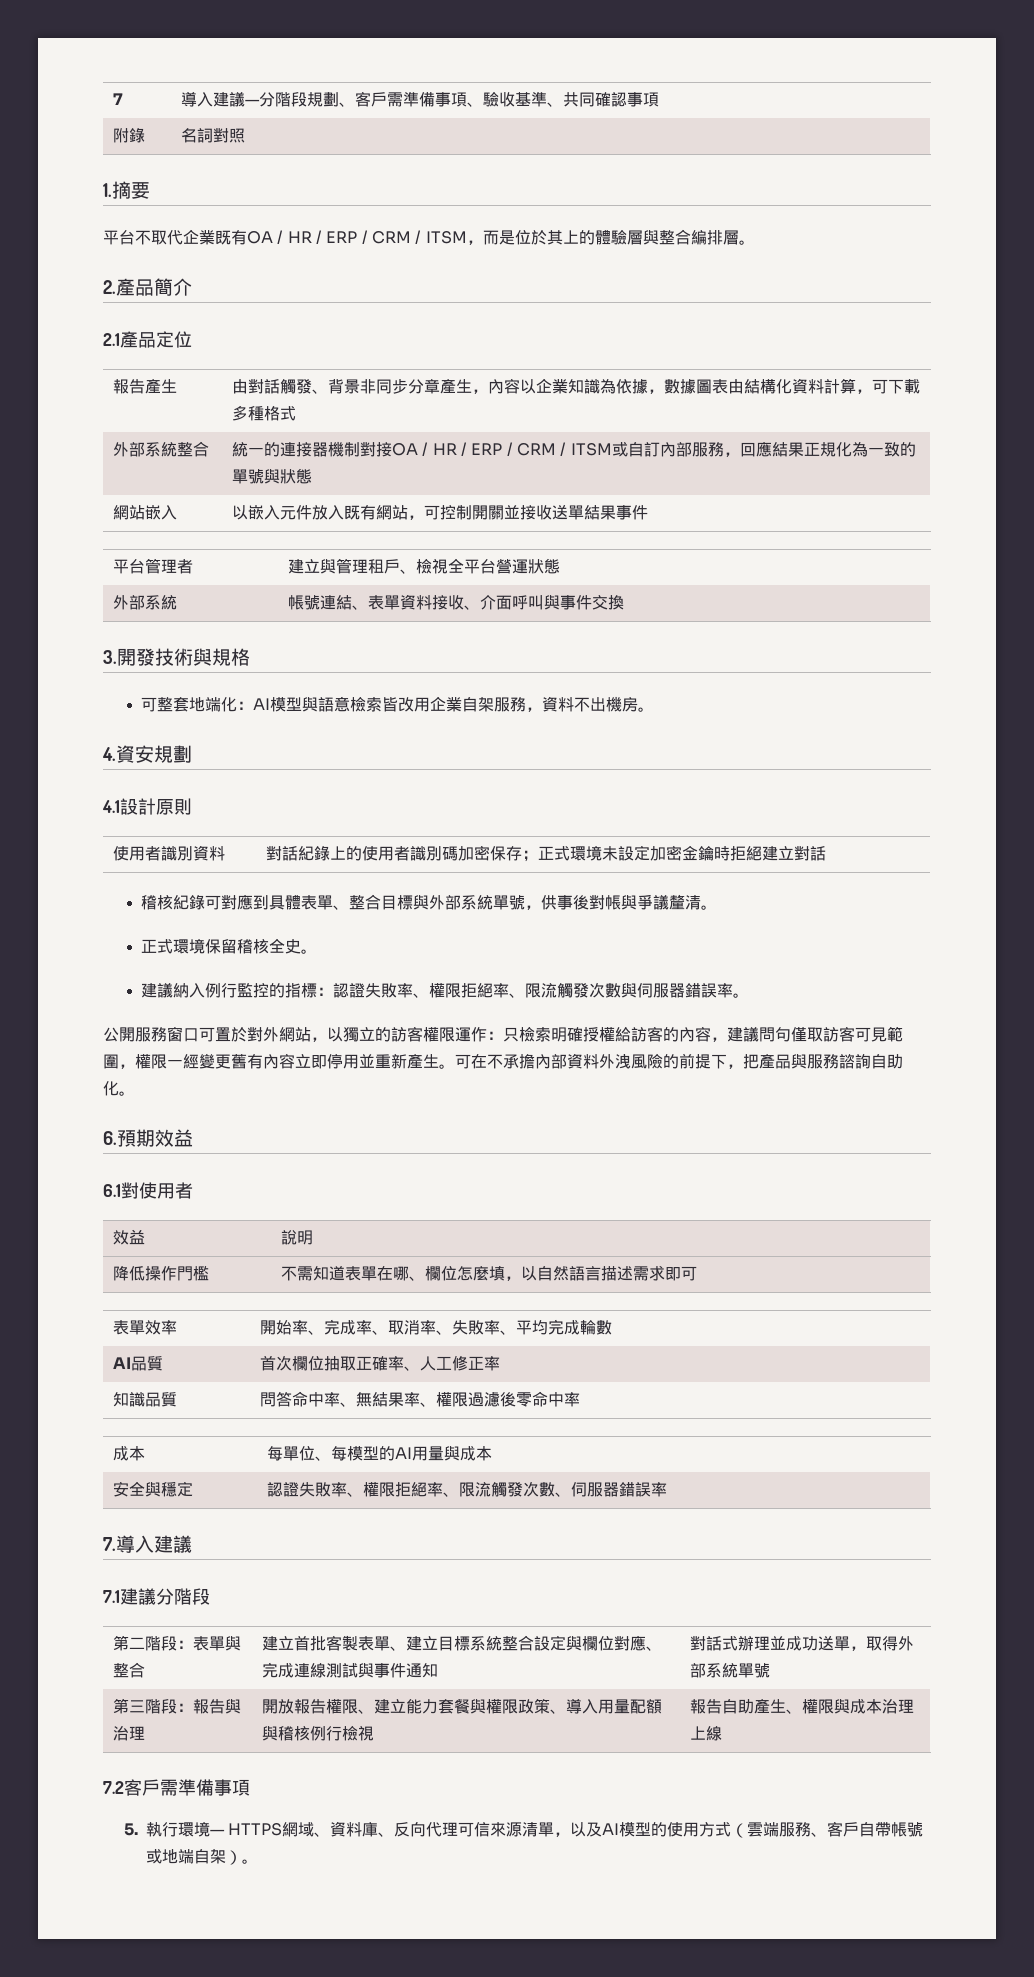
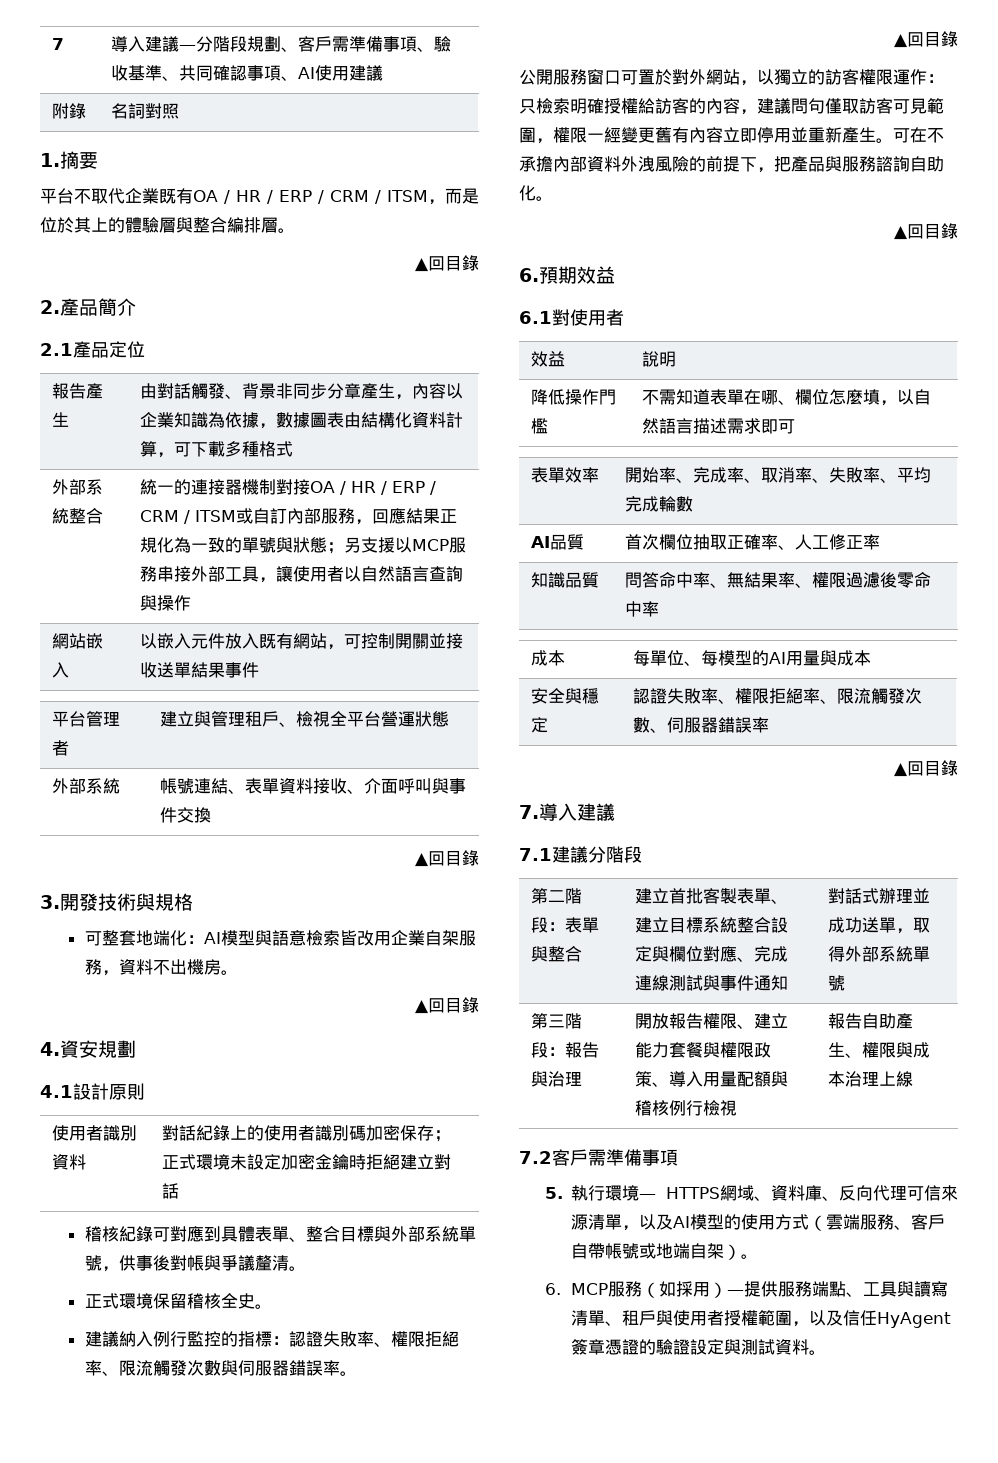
- 7 | 導入建議—分階段規劃、客戶需準備事項、驗收基準、共同確認事項
+ 7 | 導入建議—分階段規劃、客戶需準備事項、驗收基準、共同確認事項、AI使用建議
  平台不取代企業既有OA / HR / ERP / CRM / ITSM，而是位於其上的體驗層與整合編排層。
+ ▲回目錄
- 統一的連接器機制對接OA / HR / ERP / CRM / ITSM或自訂內部服務，回應結果正規化為一致的單號與狀態
+ 統一的連接器機制對接OA / HR / ERP / CRM / ITSM或自訂內部服務，回應結果正規化為一致的單號與狀態；另支援以MCP服務串接外部工具，讓使用者以自然語言查詢與操作
  外部系統 | 帳號連結、表單資料接收、介面呼叫與事件交換
+ ▲回目錄
  可整套地端化：AI模型與語意檢索皆改用企業自架服務，資料不出機房。
+ ▲回目錄
  建議納入例行監控的指標：認證失敗率、權限拒絕率、限流觸發次數與伺服器錯誤率。
+ ▲回目錄
  可在不承擔內部資料外洩風險的前提下，把產品與服務諮詢自助化。
+ ▲回目錄
  安全與穩定 | 認證失敗率、權限拒絕率、限流觸發次數、伺服器錯誤率
+ ▲回目錄
+ 6. MCP服務（如採用）—提供服務端點、工具與讀寫清單、租戶與使用者授權範圍，以及信任HyAgent簽章憑證的驗證設定與測試資料。

